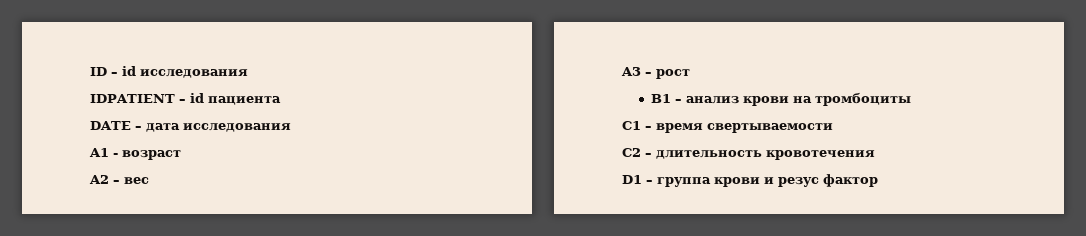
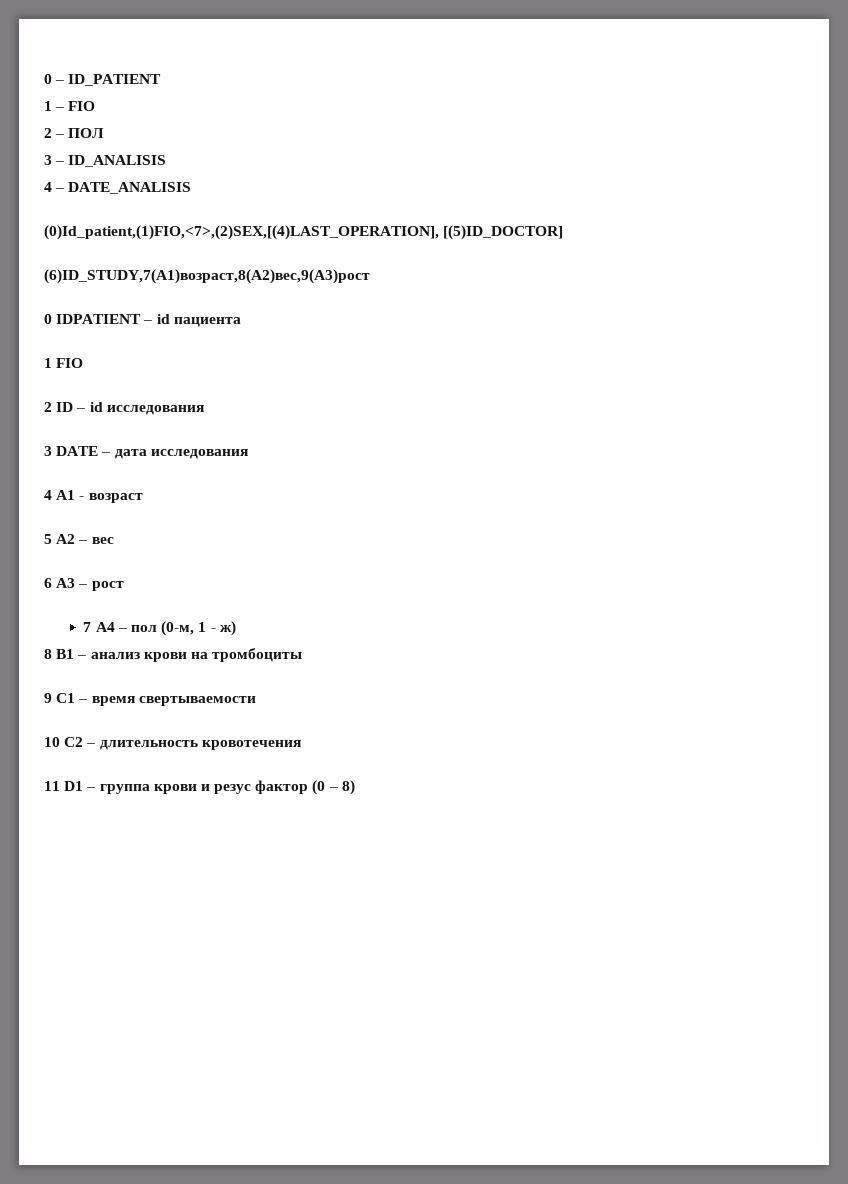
- ID – id исследования
+ 0 – ID_PATIENT
+ 1 – FIO
+ 2 – ПОЛ
+ 3 – ID_ANALISIS
+ 4 – DATE_ANALISIS
+ (0)Id_patient,(1)FIO,<7>,(2)SEX,[(4)LAST_OPERATION], [(5)ID_DOCTOR]
+ (6)ID_STUDY,7(A1)возраст,8(A2)вес,9(A3)рост
+ 0 IDPATIENT – id пациента
+ 1 FIO
+ 2 ID – id исследования
- IDPATIENT – id пациента
- DATE – дата исследования
+ 3 DATE – дата исследования
- A1 - возраст
+ 4 A1 - возраст
- A2 – вес
+ 5 A2 – вес
- A3 – рост
+ 6 A3 – рост
- B1 – анализ крови на тромбоциты
+ 7 A4 – пол (0-м, 1 - ж)
+ 8 B1 – анализ крови на тромбоциты
- С1 – время свертываемости
+ 9 С1 – время свертываемости
- C2 – длительность кровотечения
+ 10 C2 – длительность кровотечения
- D1 – группа крови и резус фактор
+ 11 D1 – группа крови и резус фактор (0 – 8)

